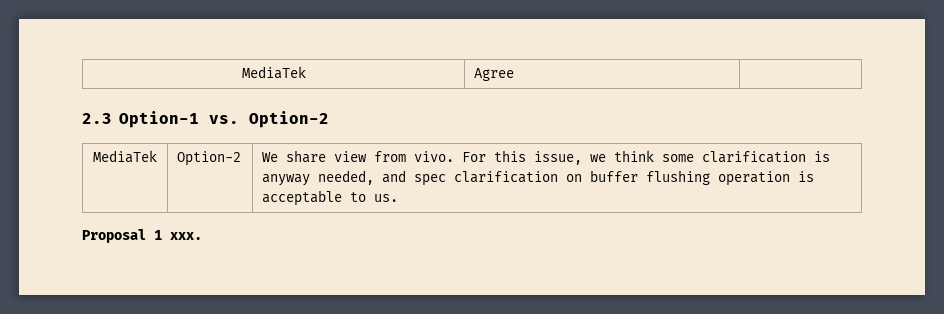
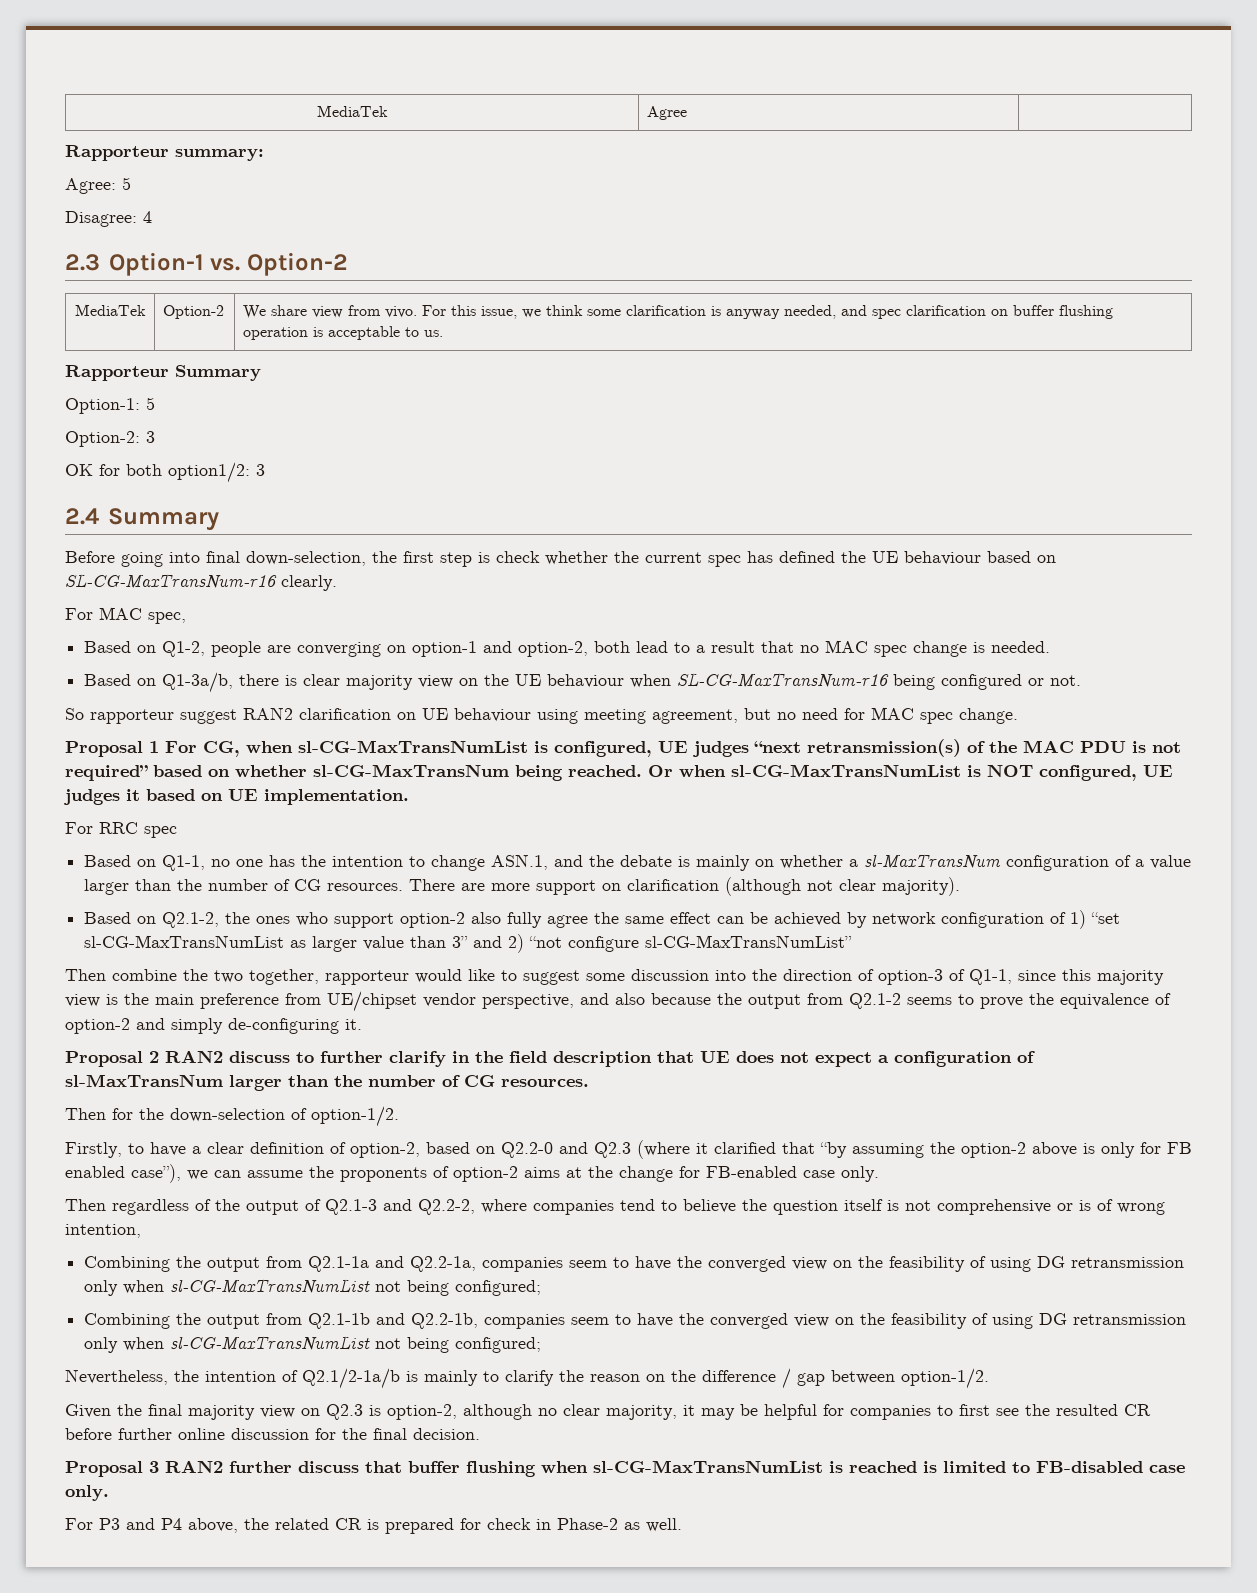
+ Rapporteur summary:
+ Agree: 5
+ Disagree: 4
- Proposal 1 xxx.
+ Rapporteur Summary
+ Option-1: 5
+ Option-2: 3
+ OK for both option1/2: 3
+ 2.4 Summary
+ Before going into final down-selection, the first step is check whether the current spec has defined the UE behaviour based on SL-CG-MaxTransNum-r16 clearly.
+ For MAC spec,
+ Based on Q1-2, people are converging on option-1 and option-2, both lead to a result that no MAC spec change is needed.
+ Based on Q1-3a/b, there is clear majority view on the UE behaviour when SL-CG-MaxTransNum-r16 being configured or not.
+ So rapporteur suggest RAN2 clarification on UE behaviour using meeting agreement, but no need for MAC spec change.
+ Proposal 1 For CG, when sl-CG-MaxTransNumList is configured, UE judges “next retransmission(s) of the MAC PDU is not required” based on whether sl-CG-MaxTransNum being reached. Or when sl-CG-MaxTransNumList is NOT configured, UE judges it based on UE implementation.
+ For RRC spec
+ Based on Q1-1, no one has the intention to change ASN.1, and the debate is mainly on whether a sl-MaxTransNum configuration of a value larger than the number of CG resources. There are more support on clarification (although not clear majority).
+ Based on Q2.1-2, the ones who support option-2 also fully agree the same effect can be achieved by network configuration of 1) “set sl-CG-MaxTransNumList as larger value than 3” and 2) “not configure sl-CG-MaxTransNumList”
+ Then combine the two together, rapporteur would like to suggest some discussion into the direction of option-3 of Q1-1, since this majority view is the main preference from UE/chipset vendor perspective, and also because the output from Q2.1-2 seems to prove the equivalence of option-2 and simply de-configuring it.
+ Proposal 2 RAN2 discuss to further clarify in the field description that UE does not expect a configuration of sl-MaxTransNum larger than the number of CG resources.
+ Then for the down-selection of option-1/2.
+ Firstly, to have a clear definition of option-2, based on Q2.2-0 and Q2.3 (where it clarified that “by assuming the option-2 above is only for FB enabled case”), we can assume the proponents of option-2 aims at the change for FB-enabled case only.
+ Then regardless of the output of Q2.1-3 and Q2.2-2, where companies tend to believe the question itself is not comprehensive or is of wrong intention,
+ Combining the output from Q2.1-1a and Q2.2-1a, companies seem to have the converged view on the feasibility of using DG retransmission only when sl-CG-MaxTransNumList not being configured;
+ Combining the output from Q2.1-1b and Q2.2-1b, companies seem to have the converged view on the feasibility of using DG retransmission only when sl-CG-MaxTransNumList not being configured;
+ Nevertheless, the intention of Q2.1/2-1a/b is mainly to clarify the reason on the difference / gap between option-1/2.
+ Given the final majority view on Q2.3 is option-2, although no clear majority, it may be helpful for companies to first see the resulted CR before further online discussion for the final decision.
+ Proposal 3 RAN2 further discuss that buffer flushing when sl-CG-MaxTransNumList is reached is limited to FB-disabled case only.
+ For P3 and P4 above, the related CR is prepared for check in Phase-2 as well.

